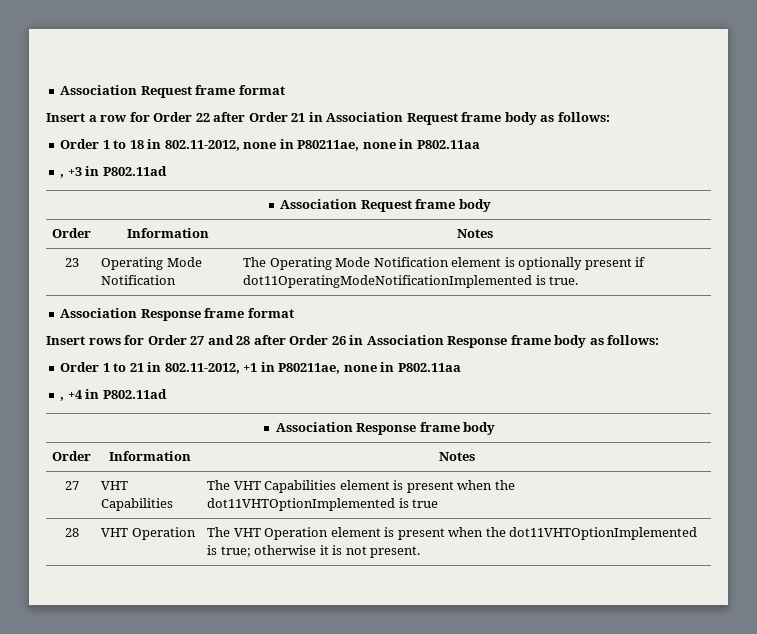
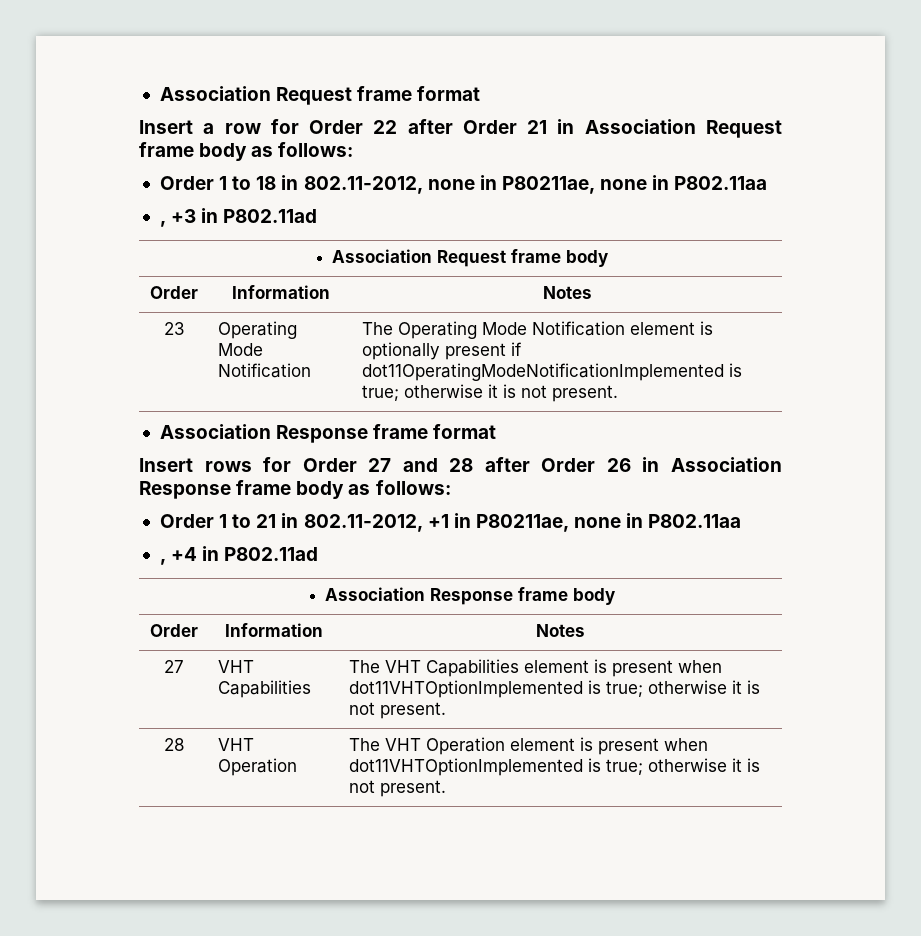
- 23 | Operating Mode Notification | The Operating Mode Notification element is optionally present if dot11OperatingModeNotificationImplemented is true.
+ 23 | Operating Mode Notification | The Operating Mode Notification element is optionally present if dot11OperatingModeNotificationImplemented is true; otherwise it is not present.
- 27 | VHT Capabilities | The VHT Capabilities element is present when the dot11VHTOptionImplemented is true
+ 27 | VHT Capabilities | The VHT Capabilities element is present when dot11VHTOptionImplemented is true; otherwise it is not present.
- 28 | VHT Operation | The VHT Operation element is present when the dot11VHTOptionImplemented is true; otherwise it is not present.
+ 28 | VHT Operation | The VHT Operation element is present when dot11VHTOptionImplemented is true; otherwise it is not present.

